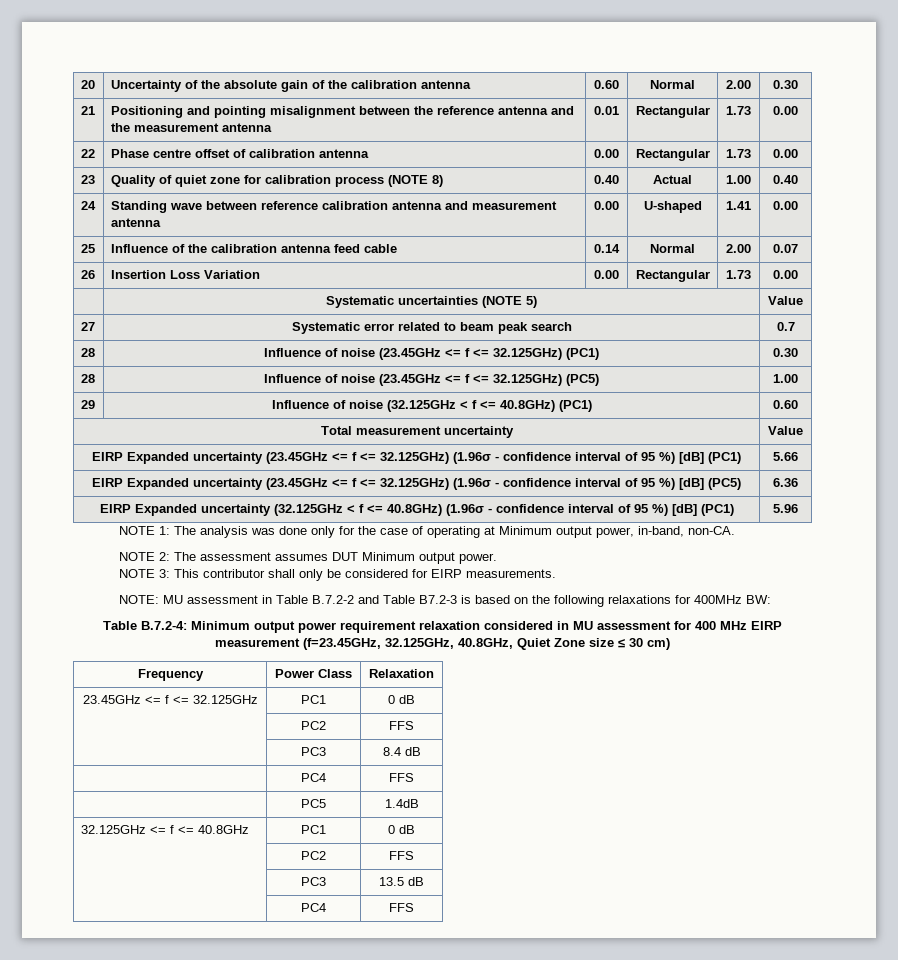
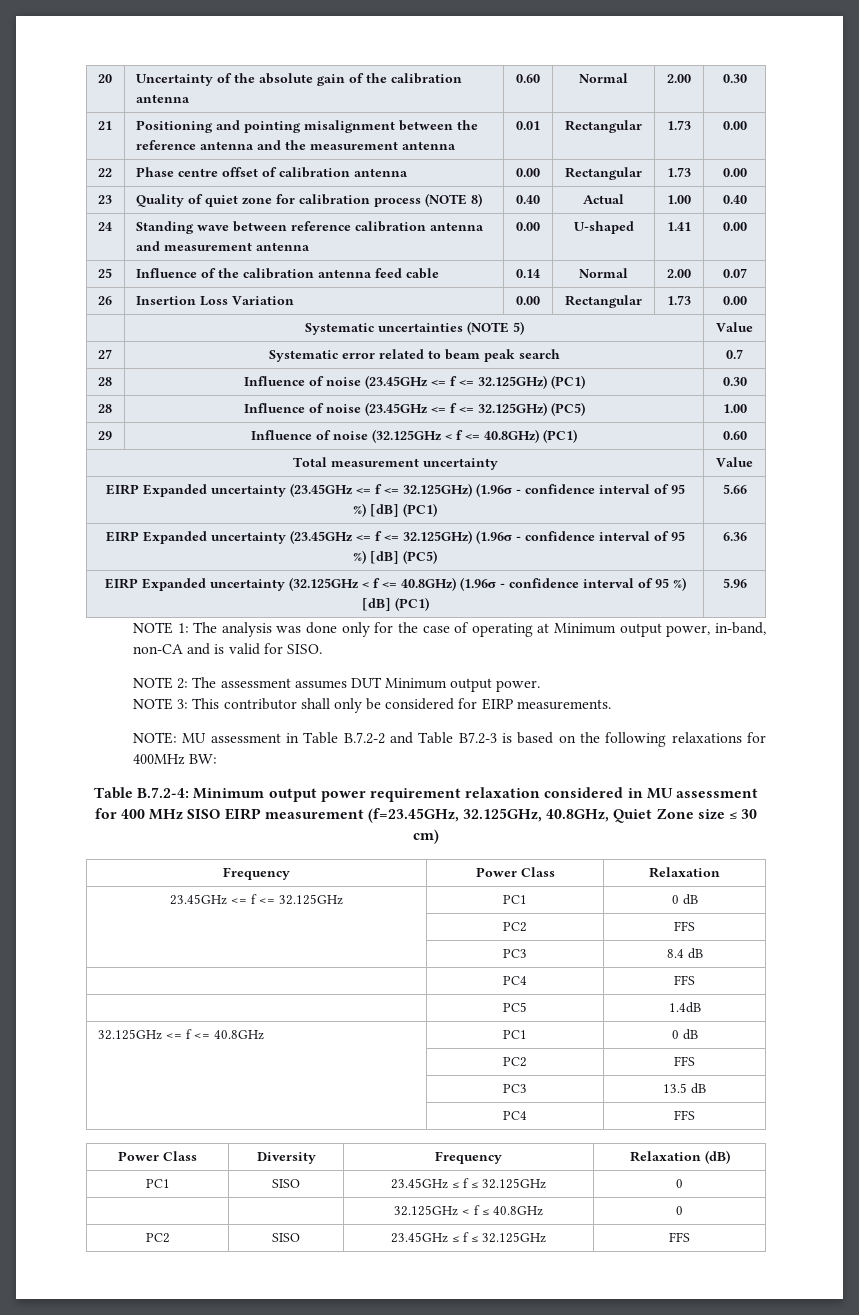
- NOTE 1: The analysis was done only for the case of operating at Minimum output power, in-band, non-CA.
+ NOTE 1: The analysis was done only for the case of operating at Minimum output power, in-band, non-CA and is valid for SISO.
- Table B.7.2-4: Minimum output power requirement relaxation considered in MU assessment for 400 MHz EIRP measurement (f=23.45GHz, 32.125GHz, 40.8GHz, Quiet Zone size ≤ 30 cm)
+ Table B.7.2-4: Minimum output power requirement relaxation considered in MU assessment for 400 MHz SISO EIRP measurement (f=23.45GHz, 32.125GHz, 40.8GHz, Quiet Zone size ≤ 30 cm)
+ Power Class | Diversity | Frequency | Relaxation (dB)
+ PC1 | SISO | 23.45GHz ≤ f ≤ 32.125GHz | 0
+ | | 32.125GHz < f ≤ 40.8GHz | 0
+ PC2 | SISO | 23.45GHz ≤ f ≤ 32.125GHz | FFS

